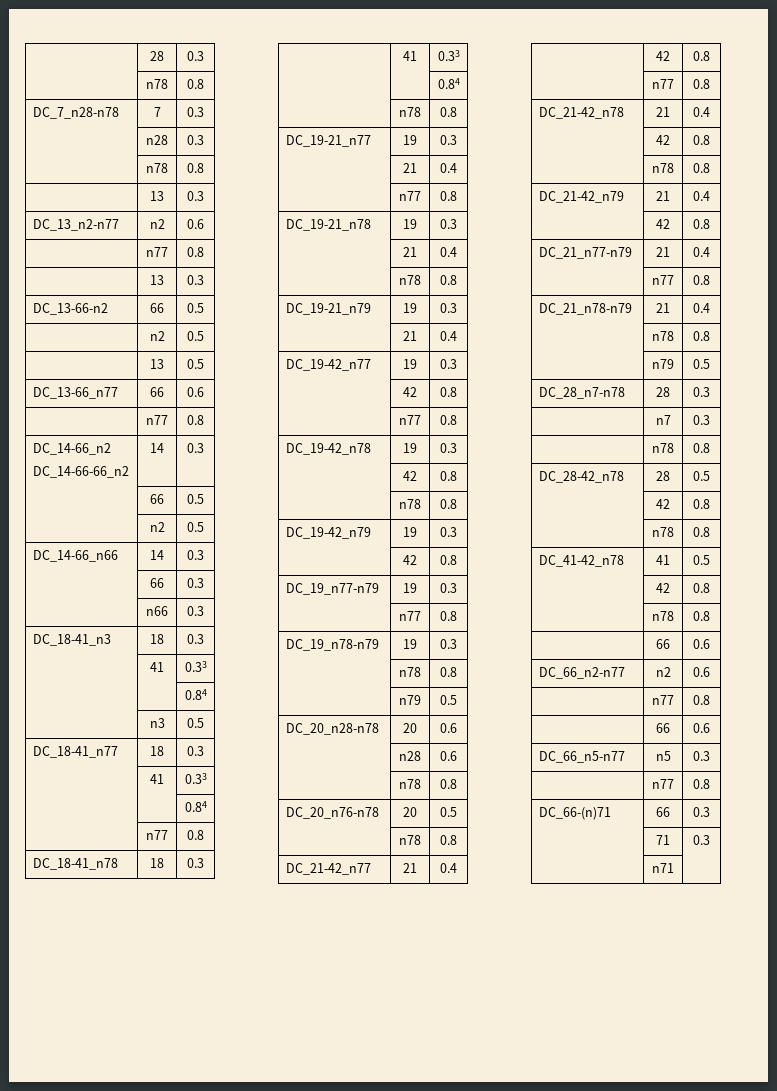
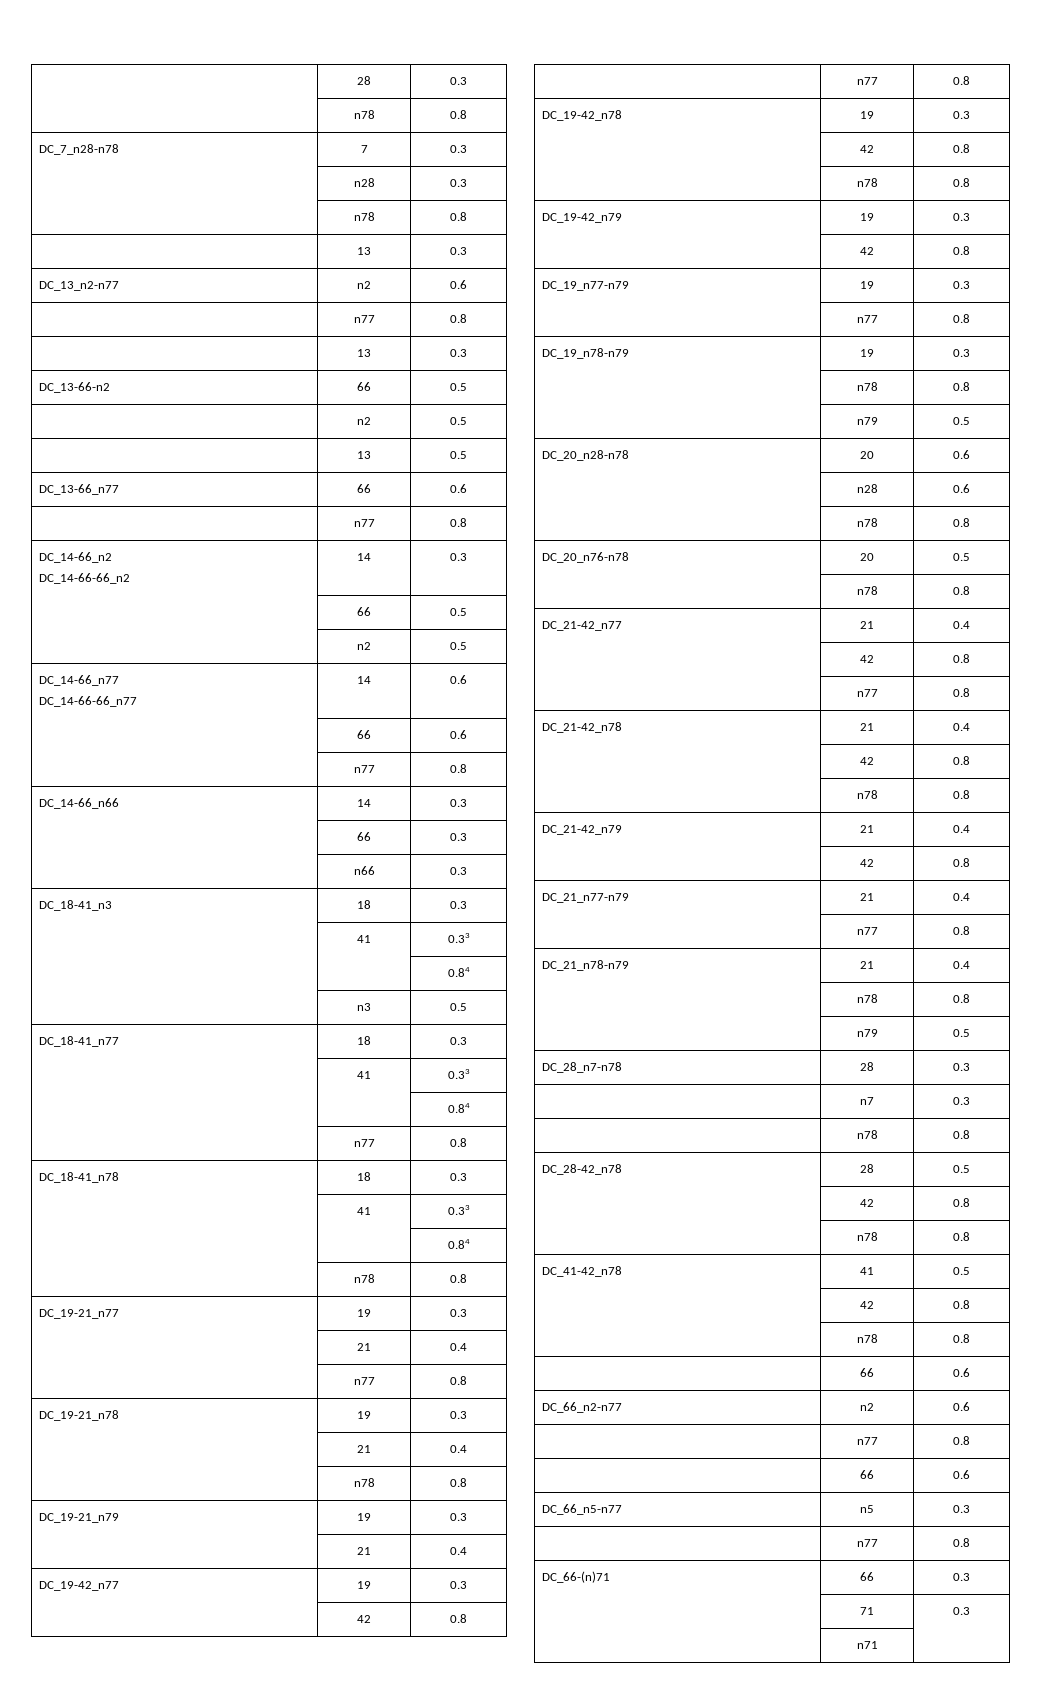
+ DC_14-66_n77
+ DC_14-66-66_n77 | 14 | 0.6
+ | 66 | 0.6
+ | n77 | 0.8

